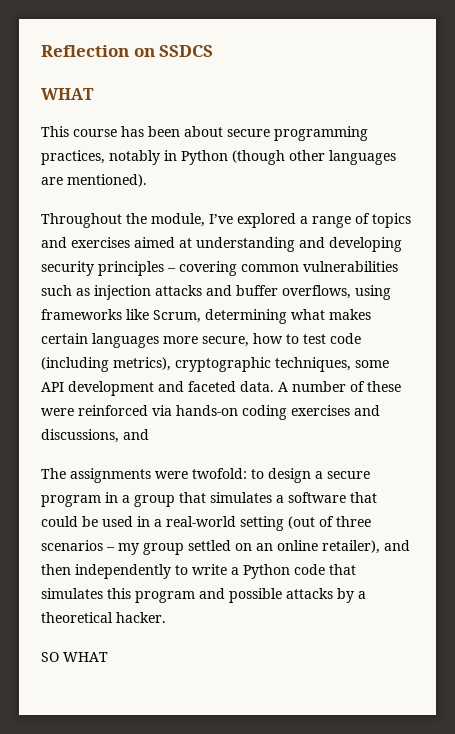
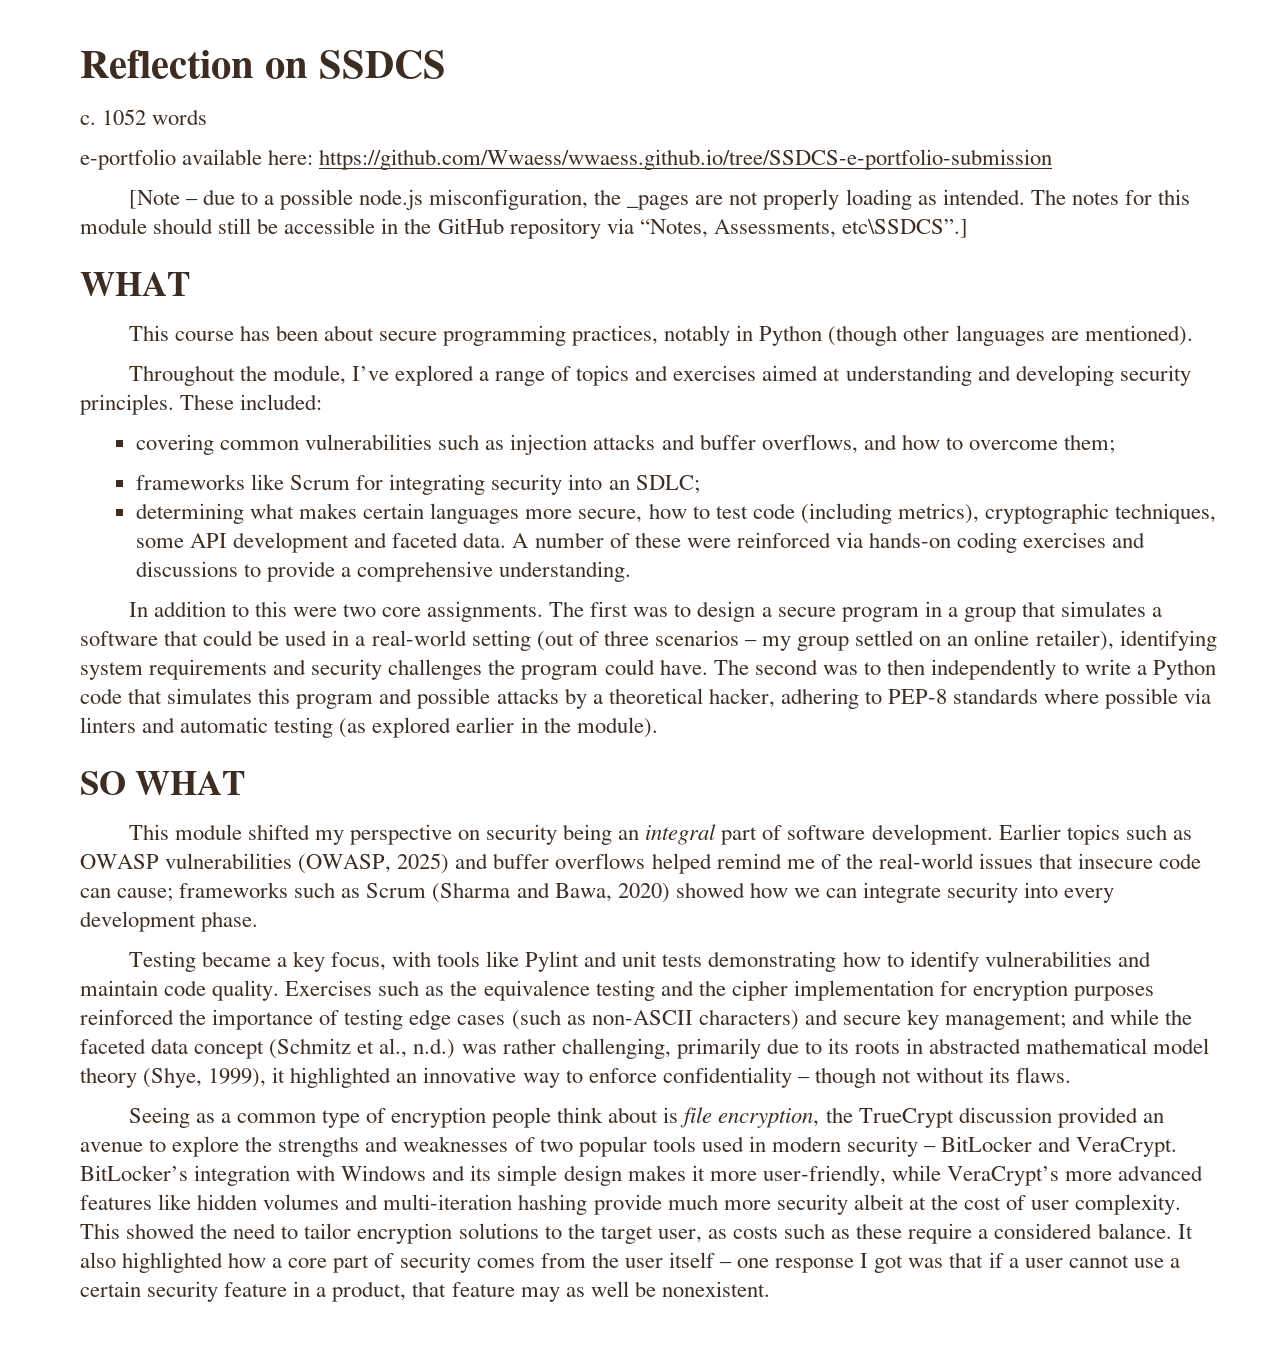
+ c. 1052 words
+ e-portfolio available here: https://github.com/Wwaess/wwaess.github.io/tree/SSDCS-e-portfolio-submission
+ [Note – due to a possible node.js misconfiguration, the _pages are not properly loading as intended. The notes for this module should still be accessible in the GitHub repository via “Notes, Assessments, etc\SSDCS”.]
- Throughout the module, I’ve explored a range of topics and exercises aimed at understanding and developing security principles – covering common vulnerabilities such as injection attacks and buffer overflows, using frameworks like Scrum, determining what makes certain languages more secure, how to test code (including metrics), cryptographic techniques, some API development and faceted data.
+ Throughout the module, I’ve explored a range of topics and exercises aimed at understanding and developing security principles. These included:
+ covering common vulnerabilities such as injection attacks and buffer overflows, and how to overcome them;
+ frameworks like Scrum for integrating security into an SDLC;
+ determining what makes certain languages more secure, how to test code (including metrics), cryptographic techniques, some API development and faceted data.
- A number of these were reinforced via hands-on coding exercises and discussions, and
- The assignments were twofold: to design a secure program in a group that simulates a software that could be used in a real-world setting (out of three scenarios – my group settled on an online retailer), and then independently to write a Python code that simulates this program and possible attacks by a theoretical hacker.
+ A number of these were reinforced via hands-on coding exercises and discussions to provide a comprehensive understanding.
+ In addition to this were two core assignments. The first was to design a secure program in a group that simulates a software that could be used in a real-world setting (out of three scenarios – my group settled on an online retailer), identifying system requirements and security challenges the program could have. The second was to then independently to write a Python code that simulates this program and possible attacks by a theoretical hacker, adhering to PEP-8 standards where possible via linters and automatic testing (as explored earlier in the module).
  SO WHAT
+ This module shifted my perspective on security being an integral part of software development. Earlier topics such as OWASP vulnerabilities (OWASP, 2025) and buffer overflows helped remind me of the real-world issues that insecure code can cause; frameworks such as Scrum (Sharma and Bawa, 2020) showed how we can integrate security into every development phase.
+ Testing became a key focus, with tools like Pylint and unit tests demonstrating how to identify vulnerabilities and maintain code quality. Exercises such as the equivalence testing and the cipher implementation for encryption purposes reinforced the importance of testing edge cases (such as non-ASCII characters) and secure key management; and while the faceted data concept (Schmitz et al., n.d.) was rather challenging, primarily due to its roots in abstracted mathematical model theory (Shye, 1999), it highlighted an innovative way to enforce confidentiality – though not without its flaws.
+ Seeing as a common type of encryption people think about is file encryption, the TrueCrypt discussion provided an avenue to explore the strengths and weaknesses of two popular tools used in modern security – BitLocker and VeraCrypt. BitLocker’s integration with Windows and its simple design makes it more user-friendly, while VeraCrypt’s more advanced features like hidden volumes and multi-iteration hashing provide much more security albeit at the cost of user complexity. This showed the need to tailor encryption solutions to the target user, as costs such as these require a considered balance. It also highlighted how a core part of security comes from the user itself – one response I got was that if a user cannot use a certain security feature in a product, that feature may as well be nonexistent.

